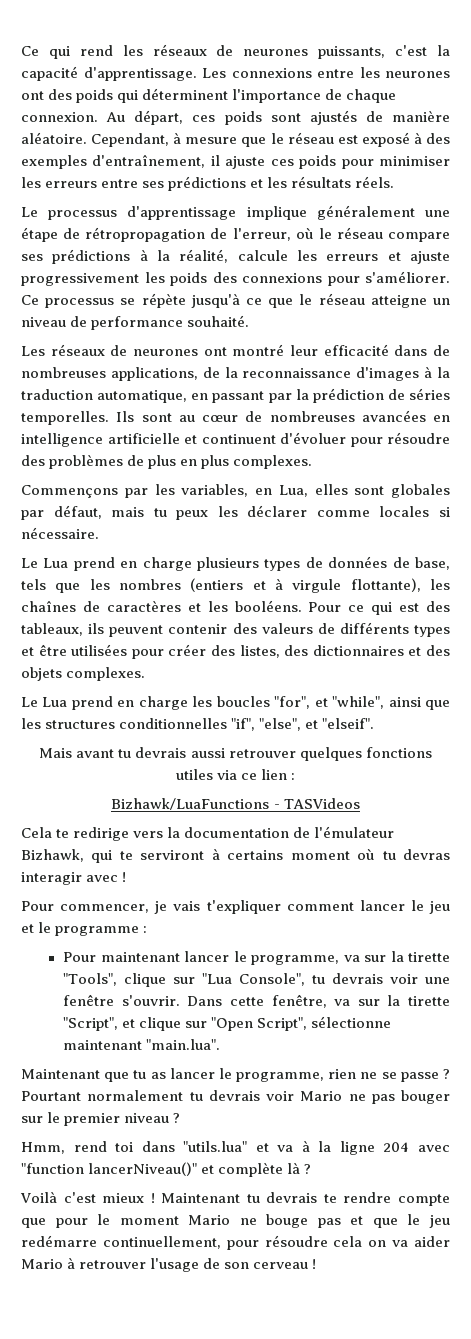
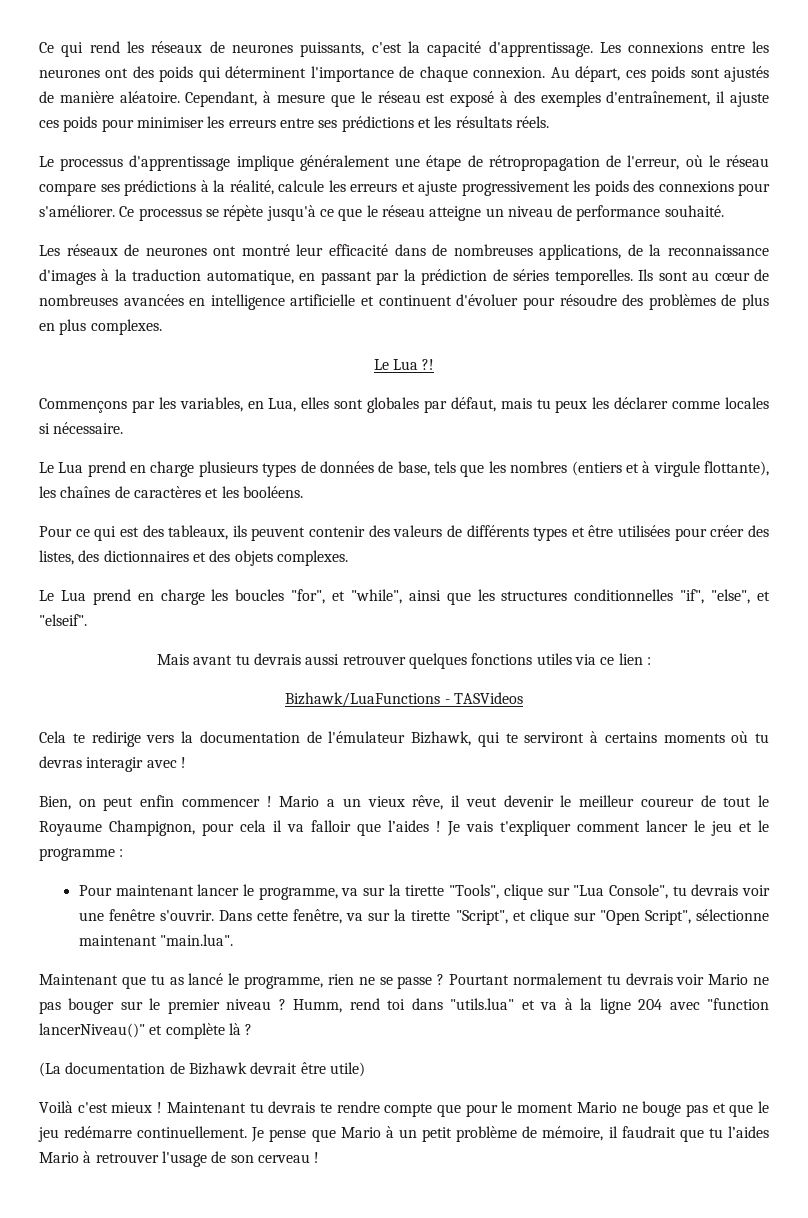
+ Le Lua ?!
- Le Lua prend en charge plusieurs types de données de base, tels que les nombres (entiers et à virgule flottante), les chaînes de caractères et les booléens. Pour ce qui est des tableaux, ils peuvent contenir des valeurs de différents types et être utilisées pour créer des listes, des dictionnaires et des objets complexes.
+ Le Lua prend en charge plusieurs types de données de base, tels que les nombres (entiers et à virgule flottante), les chaînes de caractères et les booléens.
+ Pour ce qui est des tableaux, ils peuvent contenir des valeurs de différents types et être utilisées pour créer des listes, des dictionnaires et des objets complexes.
- Cela te redirige vers la documentation de l'émulateur Bizhawk, qui te serviront à certains moment où tu devras interagir avec !
+ Cela te redirige vers la documentation de l'émulateur Bizhawk, qui te serviront à certains moments où tu devras interagir avec !
- Pour commencer, je vais t'expliquer comment lancer le jeu et le programme :
+ Bien, on peut enfin commencer ! Mario a un vieux rêve, il veut devenir le meilleur coureur de tout le Royaume Champignon, pour cela il va falloir que l’aides ! Je vais t'expliquer comment lancer le jeu et le programme :
- Maintenant que tu as lancer le programme, rien ne se passe ?
+ Maintenant que tu as lancé le programme, rien ne se passe ?
- Pourtant normalement tu devrais voir Mario ne pas bouger sur le premier niveau ?
- Hmm, rend toi dans "utils.lua" et va à la ligne 204 avec "function lancerNiveau()" et complète là ?
+ Pourtant normalement tu devrais voir Mario ne pas bouger sur le premier niveau ? Humm, rend toi dans "utils.lua" et va à la ligne 204 avec "function lancerNiveau()" et complète là ?
+ (La documentation de Bizhawk devrait être utile)
- Maintenant tu devrais te rendre compte que pour le moment Mario ne bouge pas et que le jeu redémarre continuellement, pour résoudre cela on va aider Mario à retrouver l'usage de son cerveau !
+ Maintenant tu devrais te rendre compte que pour le moment Mario ne bouge pas et que le jeu redémarre continuellement. Je pense que Mario à un petit problème de mémoire, il faudrait que tu l’aides Mario à retrouver l'usage de son cerveau !

